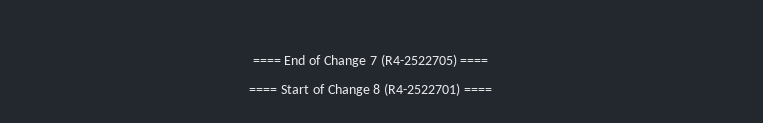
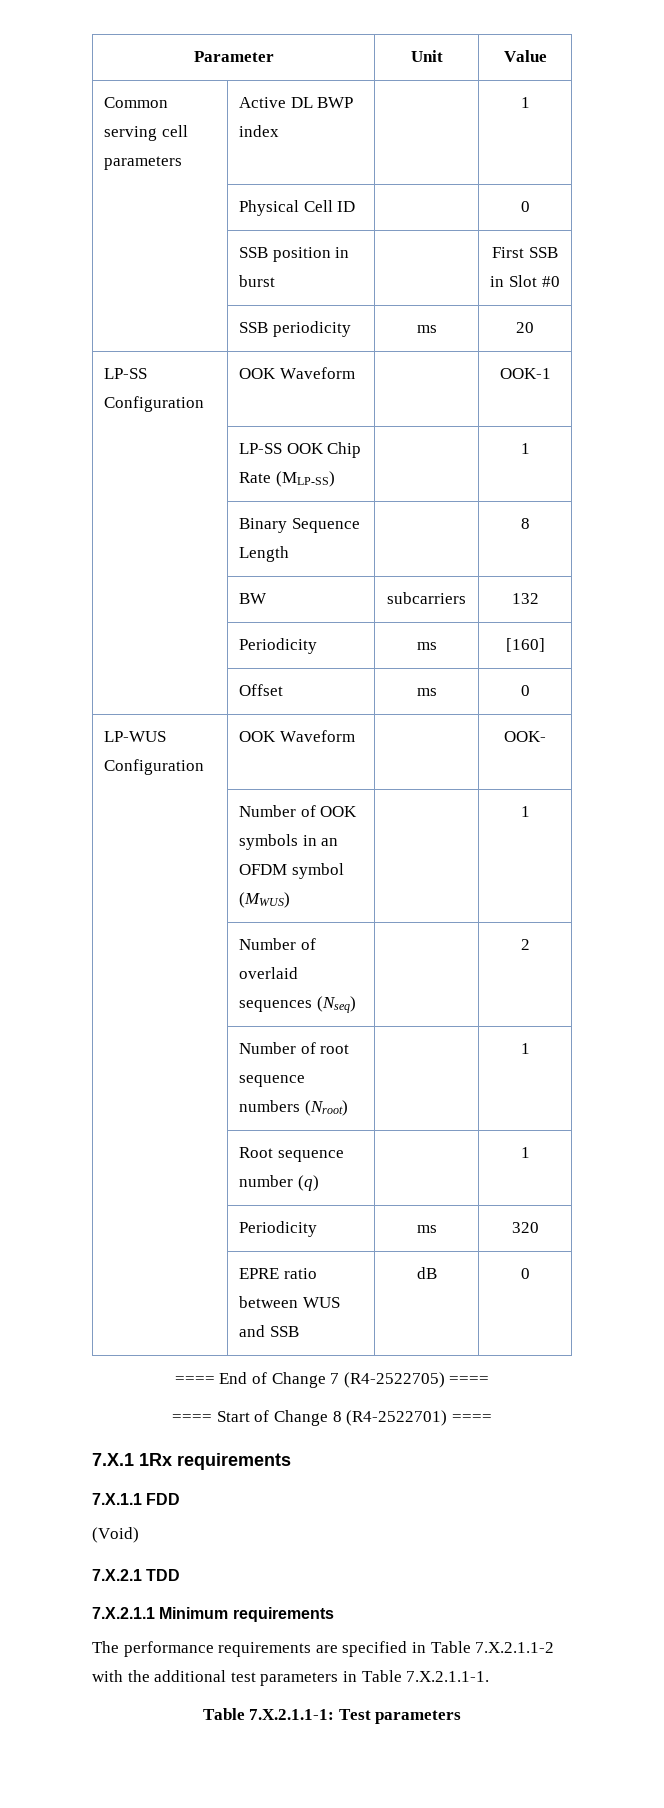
+ Parameter | Unit | Value
+ Common serving cell parameters | Active DL BWP index | | 1
+ | Physical Cell ID | | 0
+ | SSB position in burst | | First SSB in Slot #0
+ | SSB periodicity | ms | 20
+ LP-SS Configuration | OOK Waveform | | OOK-1
+ | LP-SS OOK Chip Rate (MLP-SS) | | 1
+ | Binary Sequence Length | | 8
+ | BW | subcarriers | 132
+ | Periodicity | ms | [160]
+ | Offset | ms | 0
+ LP-WUS Configuration | OOK Waveform | | OOK-
+ | Number of OOK symbols in an OFDM symbol (MWUS) | | 1
+ | Number of overlaid sequences (Nseq) | | 2
+ | Number of root sequence numbers (Nroot) | | 1
+ | Root sequence number (q) | | 1
+ | Periodicity | ms | 320
+ | EPRE ratio between WUS and SSB | dB | 0
+ 7.X.1 1Rx requirements
+ 7.X.1.1 FDD
+ (Void)
+ 7.X.2.1 TDD
+ 7.X.2.1.1 Minimum requirements
+ The performance requirements are specified in Table 7.X.2.1.1-2 with the additional test parameters in Table 7.X.2.1.1-1.
+ Table 7.X.2.1.1-1: Test parameters

